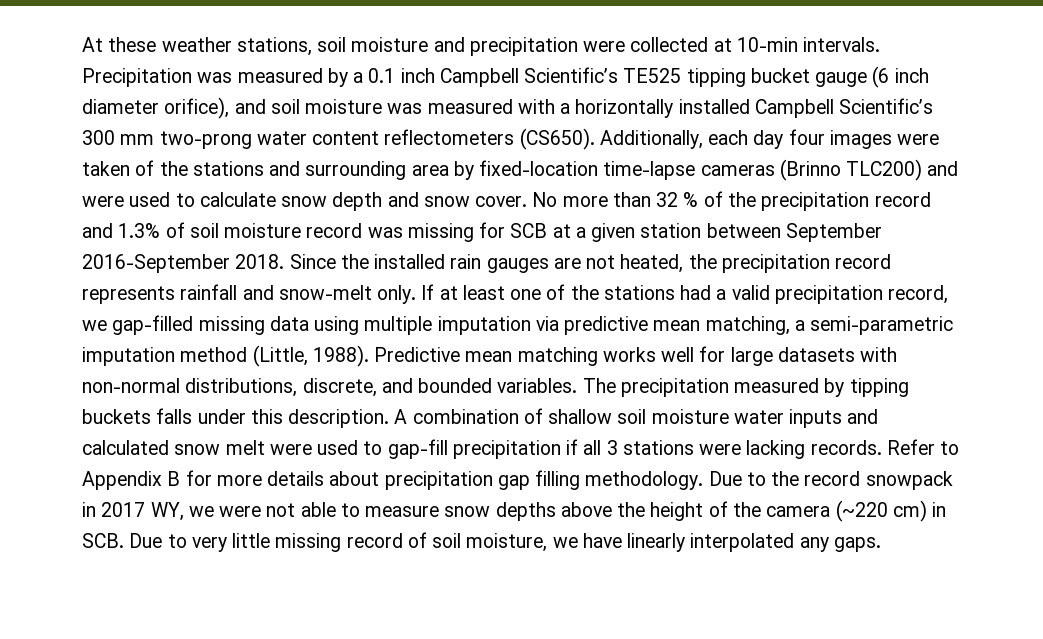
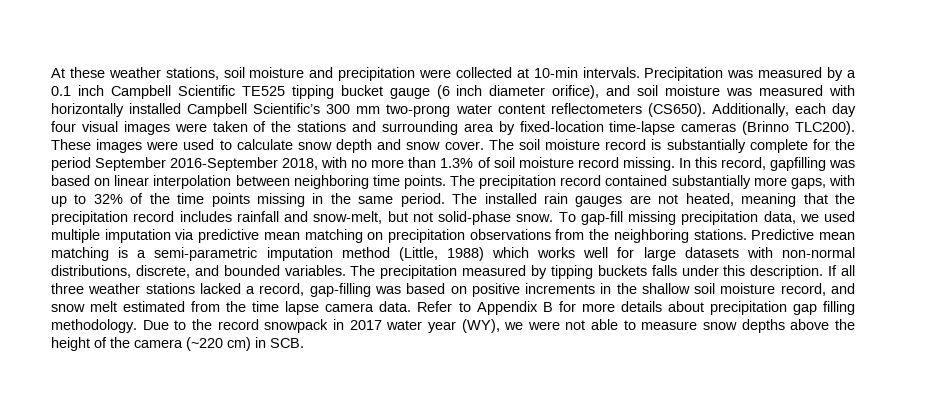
- Precipitation was measured by a 0.1 inch Campbell Scientific’s TE525 tipping bucket gauge (6 inch diameter orifice), and soil moisture was measured with a horizontally installed Campbell Scientific’s 300 mm two-prong water content reflectometers (CS650).
+ Precipitation was measured by a 0.1 inch Campbell Scientific TE525 tipping bucket gauge (6 inch diameter orifice), and soil moisture was measured with horizontally installed Campbell Scientific’s 300 mm two-prong water content reflectometers (CS650).
- Additionally, each day four images were taken of the stations and surrounding area by fixed-location time-lapse cameras (Brinno TLC200) and were used to calculate snow depth and snow cover.
+ Additionally, each day four visual images were taken of the stations and surrounding area by fixed-location time-lapse cameras (Brinno TLC200). These images were used to calculate snow depth and snow cover.
- No more than 32 % of the precipitation record and 1.3% of soil moisture record was missing for SCB at a given station between September 2016-September 2018. Since the installed rain gauges are not heated, the precipitation record represents rainfall and snow-melt only. If at least one of the stations had a valid precipitation record, we gap-filled missing data using multiple imputation via predictive mean matching, a semi-parametric imputation method (Little, 1988). Predictive mean matching works well for large datasets with non-normal distributions, discrete, and bounded variables.
+ The soil moisture record is substantially complete for the period September 2016-September 2018, with no more than 1.3% of soil moisture record missing. In this record, gapfilling was based on linear interpolation between neighboring time points. The precipitation record contained substantially more gaps, with up to 32% of the time points missing in the same period. The installed rain gauges are not heated, meaning that the precipitation record includes rainfall and snow-melt, but not solid-phase snow. To gap-fill missing precipitation data, we used multiple imputation via predictive mean matching on precipitation observations from the neighboring stations. Predictive mean matching is a semi-parametric imputation method (Little, 1988) which works well for large datasets with non-normal distributions, discrete, and bounded variables.
- A combination of shallow soil moisture water inputs and calculated snow melt were used to gap-fill precipitation if all 3 stations were lacking records.
+ If all three weather stations lacked a record, gap-filling was based on positive increments in the shallow soil moisture record, and snow melt estimated from the time lapse camera data.
- Due to the record snowpack in 2017 WY, we were not able to measure snow depths above the height of the camera (~220 cm) in SCB. Due to very little missing record of soil moisture, we have linearly interpolated any gaps.
+ Due to the record snowpack in 2017 water year (WY), we were not able to measure snow depths above the height of the camera (~220 cm) in SCB.

